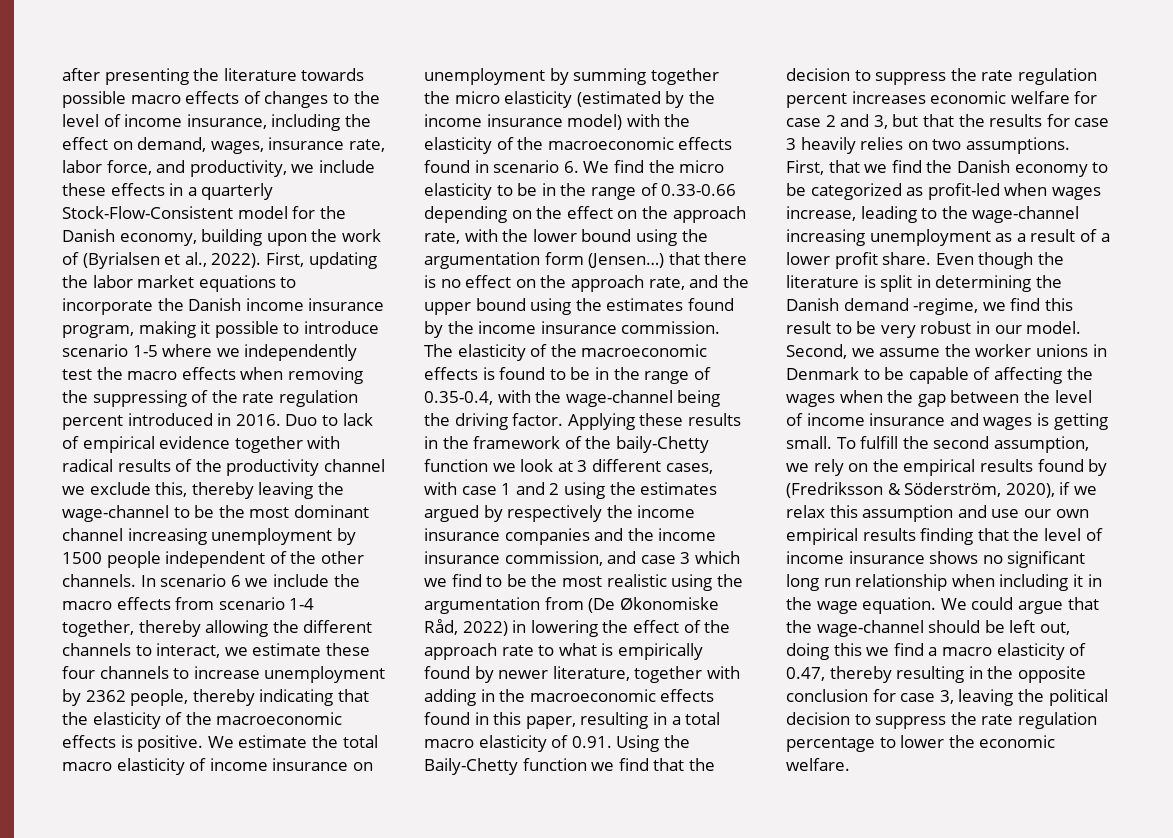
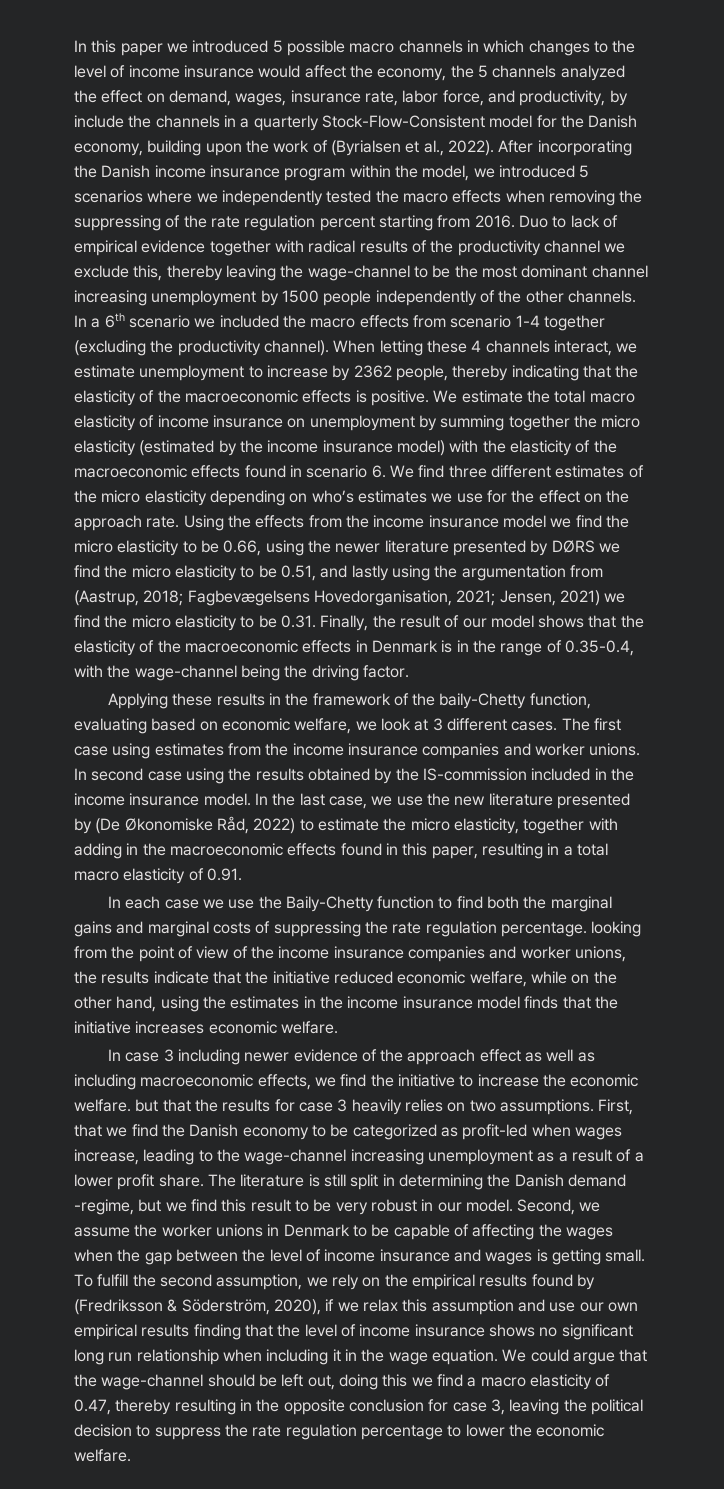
- after presenting the literature towards possible macro effects of changes to the level of income insurance, including the effect on demand, wages, insurance rate, labor force, and productivity, we include these effects in a quarterly Stock-Flow-Consistent model for the Danish economy, building upon the work of (Byrialsen et al., 2022).
+ In this paper we introduced 5 possible macro channels in which changes to the level of income insurance would affect the economy, the 5 channels analyzed the effect on demand, wages, insurance rate, labor force, and productivity, by include the channels in a quarterly Stock-Flow-Consistent model for the Danish economy, building upon the work of (Byrialsen et al., 2022).
- First, updating the labor market equations to incorporate the Danish income insurance program, making it possible to introduce scenario 1-5 where we independently test the macro effects when removing the suppressing of the rate regulation percent introduced in 2016.
+ After incorporating the Danish income insurance program within the model, we introduced 5 scenarios where we independently tested the macro effects when removing the suppressing of the rate regulation percent starting from 2016.
- Duo to lack of empirical evidence together with radical results of the productivity channel we exclude this, thereby leaving the wage-channel to be the most dominant channel increasing unemployment by 1500 people independent of the other channels.
+ Duo to lack of empirical evidence together with radical results of the productivity channel we exclude this, thereby leaving the wage-channel to be the most dominant channel increasing unemployment by 1500 people independently of the other channels.
- In scenario 6 we include the macro effects from scenario 1-4 together, thereby allowing the different channels to interact, we estimate these four channels to increase unemployment by 2362 people, thereby indicating that the elasticity of the macroeconomic effects is positive.
+ In a 6th scenario we included the macro effects from scenario 1-4 together (excluding the productivity channel). When letting these 4 channels interact, we estimate unemployment to increase by 2362 people, thereby indicating that the elasticity of the macroeconomic effects is positive.
- We estimate the total macro elasticity of income insurance on unemployment by summing together the micro elasticity (estimated by the income insurance model) with the elasticity of the macroeconomic effects found in scenario 6. We find the micro elasticity to be in the range of 0.33-0.66 depending on the effect on the approach rate, with the lower bound using the argumentation form (Jensen…) that there is no effect on the approach rate, and the upper bound using the estimates found by the income insurance commission. The elasticity of the macroeconomic effects is found to be in the range of 0.35-0.4, with the wage-channel being the driving factor. Applying these results in the framework of the baily-Chetty function we look at 3 different cases, with case 1 and 2 using the estimates argued by respectively the income insurance companies and the income insurance commission, and case 3 which we find to be the most realistic using the argumentation from (De Økonomiske Råd, 2022) in lowering the effect of the approach rate to what is empirically found by newer literature, together with adding in the macroeconomic effects found in this paper, resulting in a total macro elasticity of 0.91. Using the Baily-Chetty function we find that the decision to suppress the rate regulation percent increases economic welfare for case 2 and 3, but that the results for case 3 heavily relies on two assumptions.
+ We estimate the total macro elasticity of income insurance on unemployment by summing together the micro elasticity (estimated by the income insurance model) with the elasticity of the macroeconomic effects found in scenario 6. We find three different estimates of the micro elasticity depending on who’s estimates we use for the effect on the approach rate. Using the effects from the income insurance model we find the micro elasticity to be 0.66, using the newer literature presented by DØRS we find the micro elasticity to be 0.51, and lastly using the argumentation from (Aastrup, 2018; Fagbevægelsens Hovedorganisation, 2021; Jensen, 2021) we find the micro elasticity to be 0.31. Finally, the result of our model shows that the elasticity of the macroeconomic effects in Denmark is in the range of 0.35-0.4, with the wage-channel being the driving factor.
+ Applying these results in the framework of the baily-Chetty function, evaluating based on economic welfare, we look at 3 different cases. The first case using estimates from the income insurance companies and worker unions. In second case using the results obtained by the IS-commission included in the income insurance model. In the last case, we use the new literature presented by (De Økonomiske Råd, 2022) to estimate the micro elasticity, together with adding in the macroeconomic effects found in this paper, resulting in a total macro elasticity of 0.91.
+ In each case we use the Baily-Chetty function to find both the marginal gains and marginal costs of suppressing the rate regulation percentage. looking from the point of view of the income insurance companies and worker unions, the results indicate that the initiative reduced economic welfare, while on the other hand, using the estimates in the income insurance model finds that the initiative increases economic welfare.
+ In case 3 including newer evidence of the approach effect as well as including macroeconomic effects, we find the initiative to increase the economic welfare. but that the results for case 3 heavily relies on two assumptions.
- Even though the literature is split in determining the Danish demand -regime, we find this result to be very robust in our model.
+ The literature is still split in determining the Danish demand -regime, but we find this result to be very robust in our model.

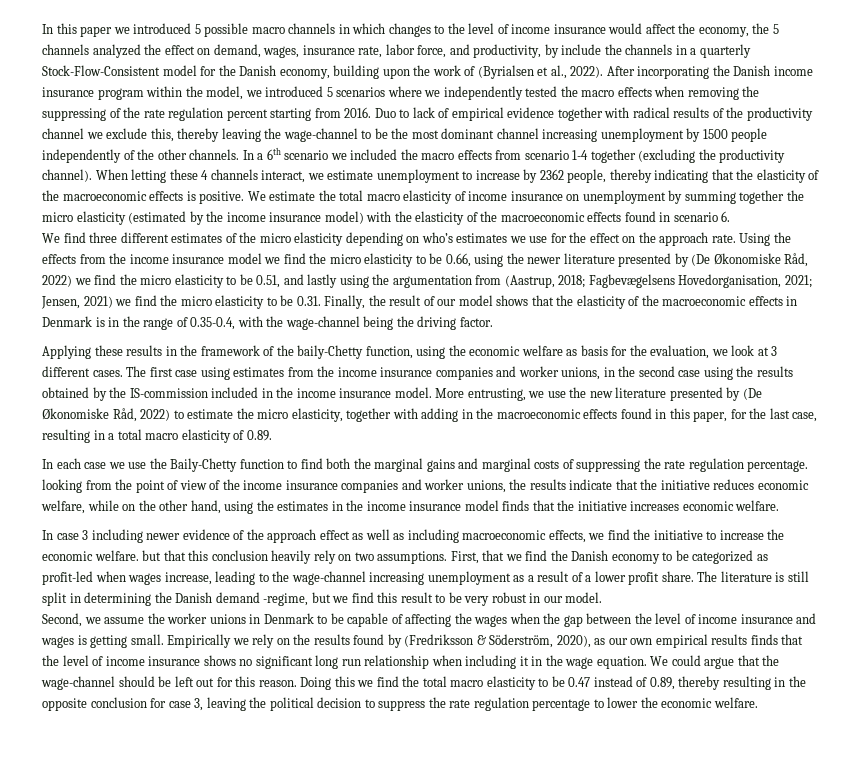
- We estimate the total macro elasticity of income insurance on unemployment by summing together the micro elasticity (estimated by the income insurance model) with the elasticity of the macroeconomic effects found in scenario 6. We find three different estimates of the micro elasticity depending on who’s estimates we use for the effect on the approach rate.
+ We estimate the total macro elasticity of income insurance on unemployment by summing together the micro elasticity (estimated by the income insurance model) with the elasticity of the macroeconomic effects found in scenario 6.
+ We find three different estimates of the micro elasticity depending on who’s estimates we use for the effect on the approach rate.
- Using the effects from the income insurance model we find the micro elasticity to be 0.66, using the newer literature presented by DØRS we find the micro elasticity to be 0.51, and lastly using the argumentation from (Aastrup, 2018;
+ Using the effects from the income insurance model we find the micro elasticity to be 0.66, using the newer literature presented by (De Økonomiske Råd, 2022) we find the micro elasticity to be 0.51, and lastly using the argumentation from (Aastrup, 2018;
- Applying these results in the framework of the baily-Chetty function, evaluating based on economic welfare, we look at 3 different cases.
+ Applying these results in the framework of the baily-Chetty function, using the economic welfare as basis for the evaluation, we look at 3 different cases.
- The first case using estimates from the income insurance companies and worker unions. In second case using the results obtained by the IS-commission included in the income insurance model.
+ The first case using estimates from the income insurance companies and worker unions, in the second case using the results obtained by the IS-commission included in the income insurance model.
- In the last case, we use the new literature presented by (De Økonomiske Råd, 2022) to estimate the micro elasticity, together with adding in the macroeconomic effects found in this paper, resulting in a total macro elasticity of 0.91.
+ More entrusting, we use the new literature presented by (De Økonomiske Råd, 2022) to estimate the micro elasticity, together with adding in the macroeconomic effects found in this paper, for the last case, resulting in a total macro elasticity of 0.89.
- In each case we use the Baily-Chetty function to find both the marginal gains and marginal costs of suppressing the rate regulation percentage. looking from the point of view of the income insurance companies and worker unions, the results indicate that the initiative reduced economic welfare, while on the other hand, using the estimates in the income insurance model finds that the initiative increases economic welfare.
+ In each case we use the Baily-Chetty function to find both the marginal gains and marginal costs of suppressing the rate regulation percentage. looking from the point of view of the income insurance companies and worker unions, the results indicate that the initiative reduces economic welfare, while on the other hand, using the estimates in the income insurance model finds that the initiative increases economic welfare.
- In case 3 including newer evidence of the approach effect as well as including macroeconomic effects, we find the initiative to increase the economic welfare. but that the results for case 3 heavily relies on two assumptions.
+ In case 3 including newer evidence of the approach effect as well as including macroeconomic effects, we find the initiative to increase the economic welfare. but that this conclusion heavily rely on two assumptions.
- The literature is still split in determining the Danish demand -regime, but we find this result to be very robust in our model. Second, we assume the worker unions in Denmark to be capable of affecting the wages when the gap between the level of income insurance and wages is getting small.
+ The literature is still split in determining the Danish demand -regime, but we find this result to be very robust in our model.
+ Second, we assume the worker unions in Denmark to be capable of affecting the wages when the gap between the level of income insurance and wages is getting small.
- To fulfill the second assumption, we rely on the empirical results found by (Fredriksson & Söderström, 2020), if we relax this assumption and use our own empirical results finding that the level of income insurance shows no significant long run relationship when including it in the wage equation.
+ Empirically we rely on the results found by (Fredriksson & Söderström, 2020), as our own empirical results finds that the level of income insurance shows no significant long run relationship when including it in the wage equation.
- We could argue that the wage-channel should be left out, doing this we find a macro elasticity of 0.47, thereby resulting in the opposite conclusion for case 3, leaving the political decision to suppress the rate regulation percentage to lower the economic welfare.
+ We could argue that the wage-channel should be left out for this reason. Doing this we find the total macro elasticity to be 0.47 instead of 0.89, thereby resulting in the opposite conclusion for case 3, leaving the political decision to suppress the rate regulation percentage to lower the economic welfare.

